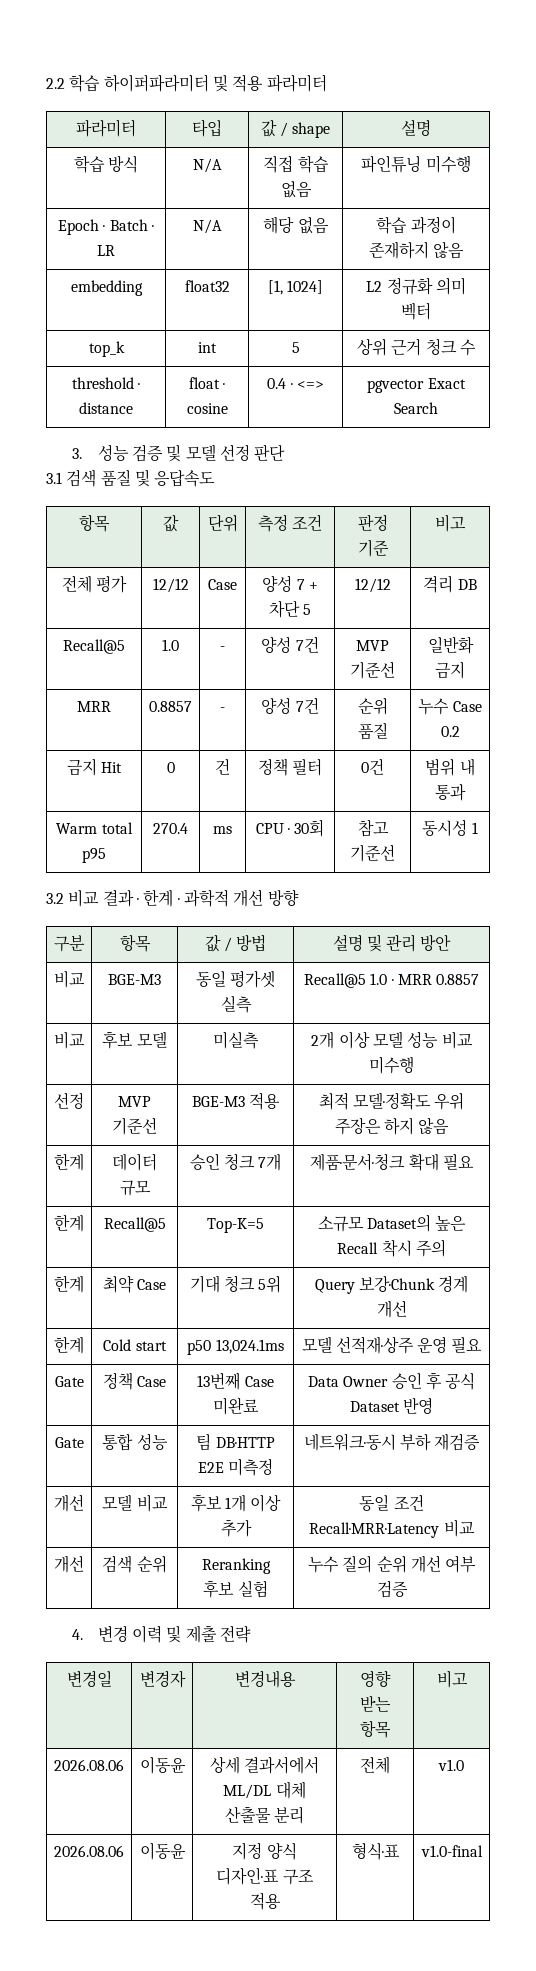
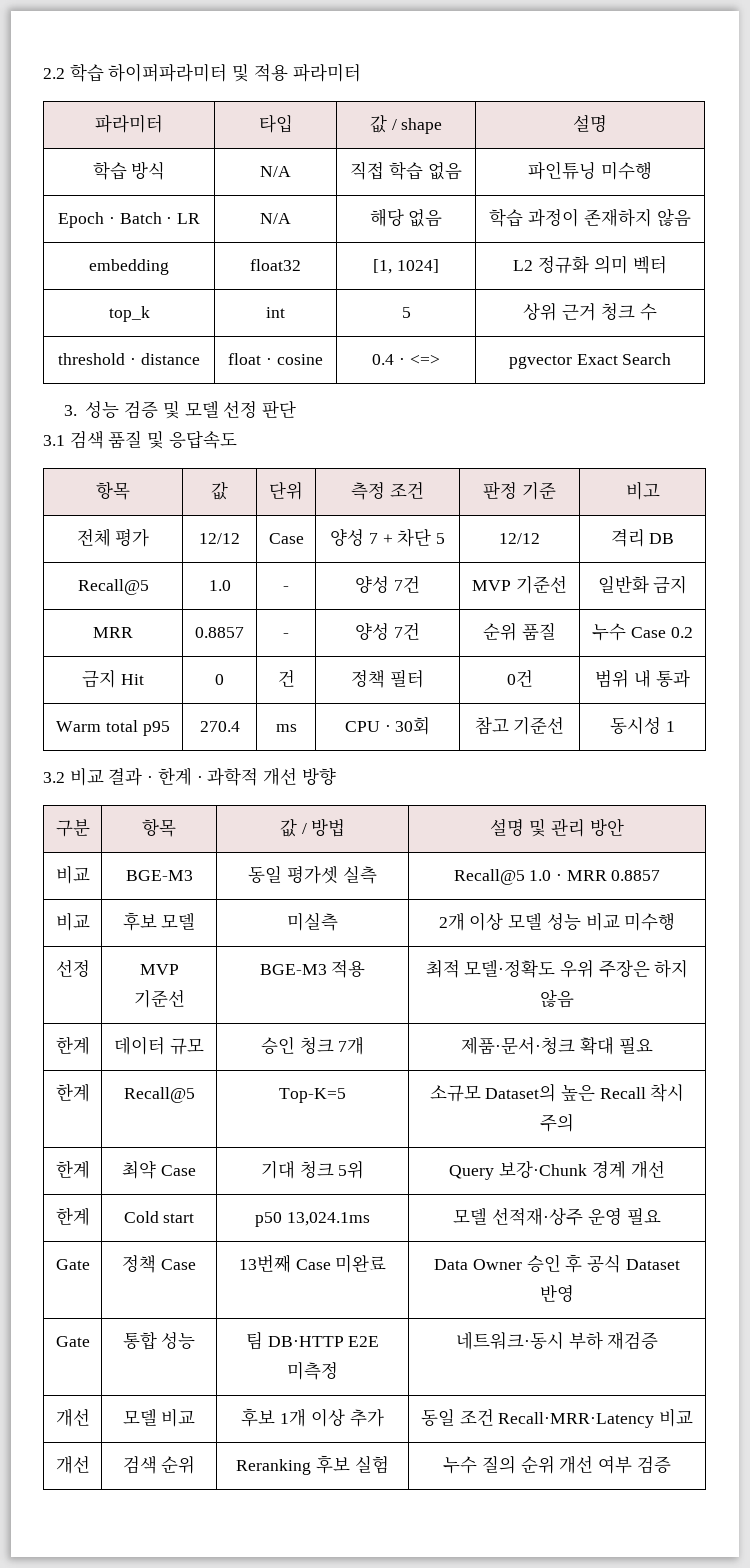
- 4. 변경 이력 및 제출 전략
- 변경일 | 변경자 | 변경내용 | 영향 받는 항목 | 비고
- 2026.08.06 | 이동윤 | 상세 결과서에서 ML/DL 대체 산출물 분리 | 전체 | v1.0
- 2026.08.06 | 이동윤 | 지정 양식 디자인·표 구조 적용 | 형식·표 | v1.0-final

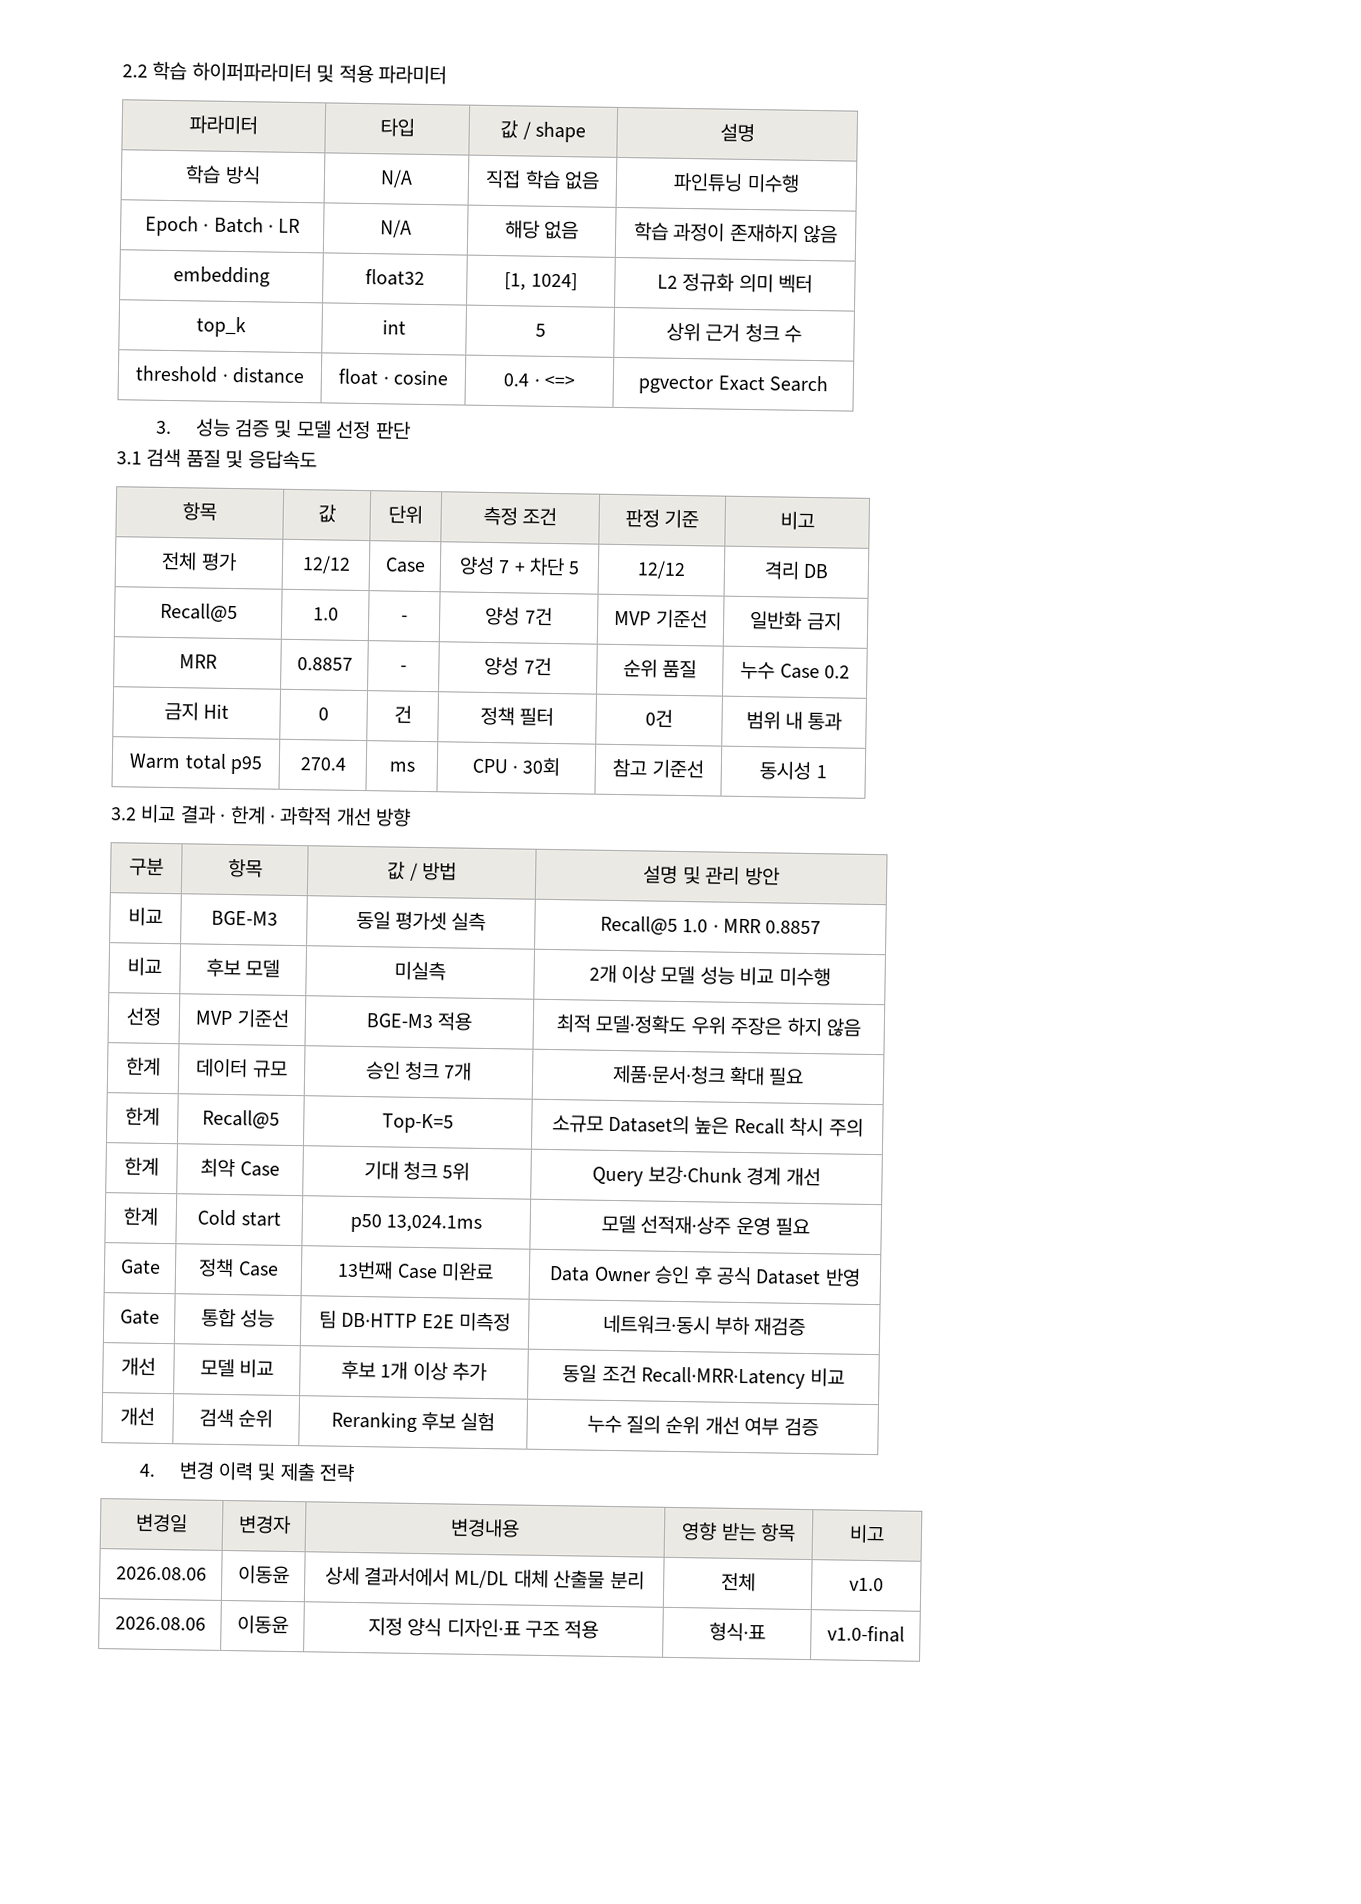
+ 4. 변경 이력 및 제출 전략
+ 변경일 | 변경자 | 변경내용 | 영향 받는 항목 | 비고
+ 2026.08.06 | 이동윤 | 상세 결과서에서 ML/DL 대체 산출물 분리 | 전체 | v1.0
+ 2026.08.06 | 이동윤 | 지정 양식 디자인·표 구조 적용 | 형식·표 | v1.0-final

